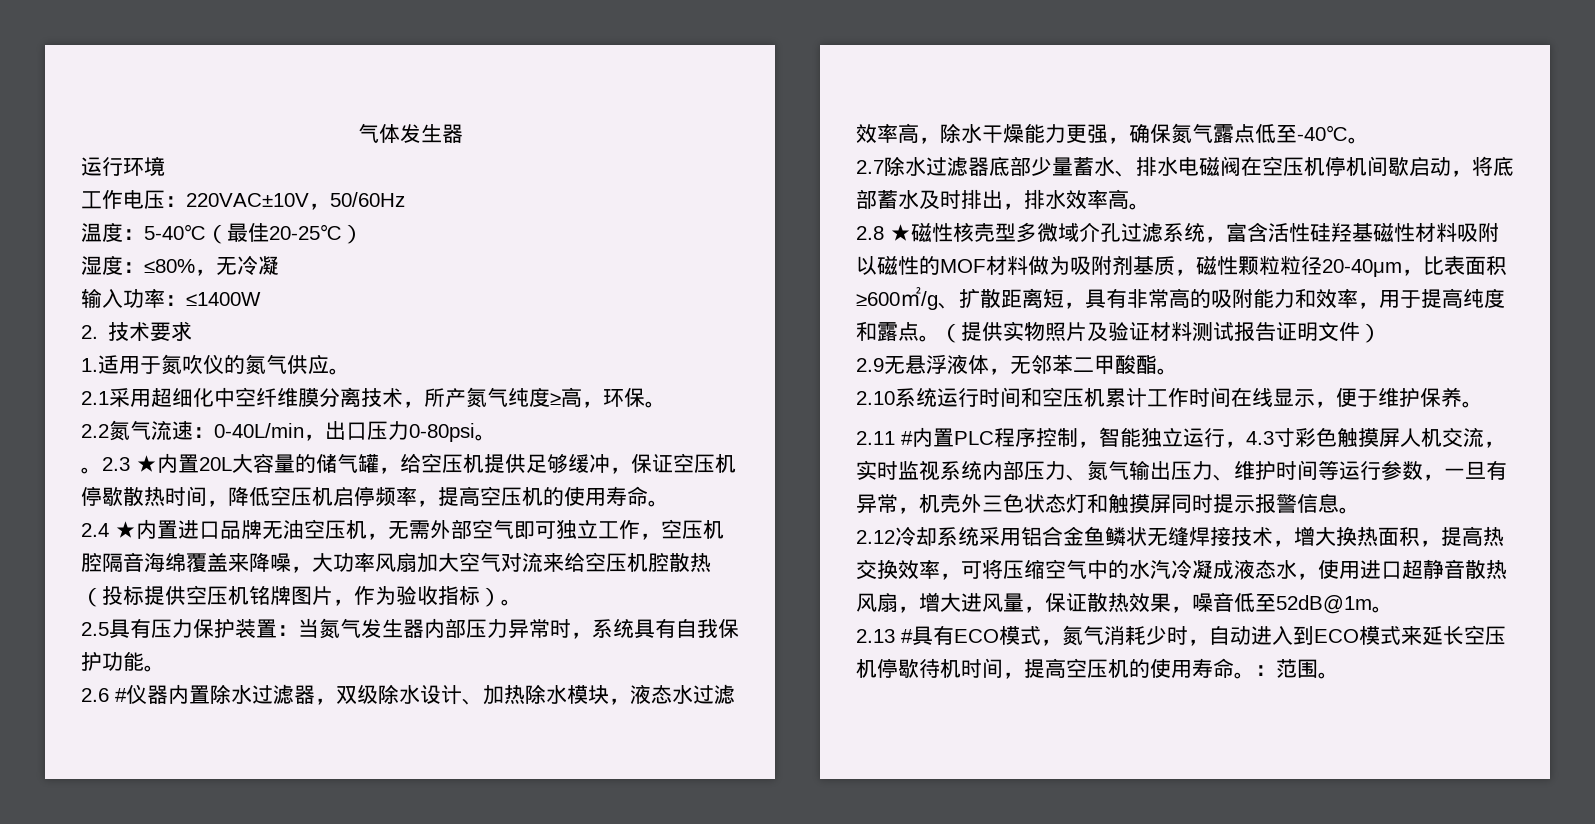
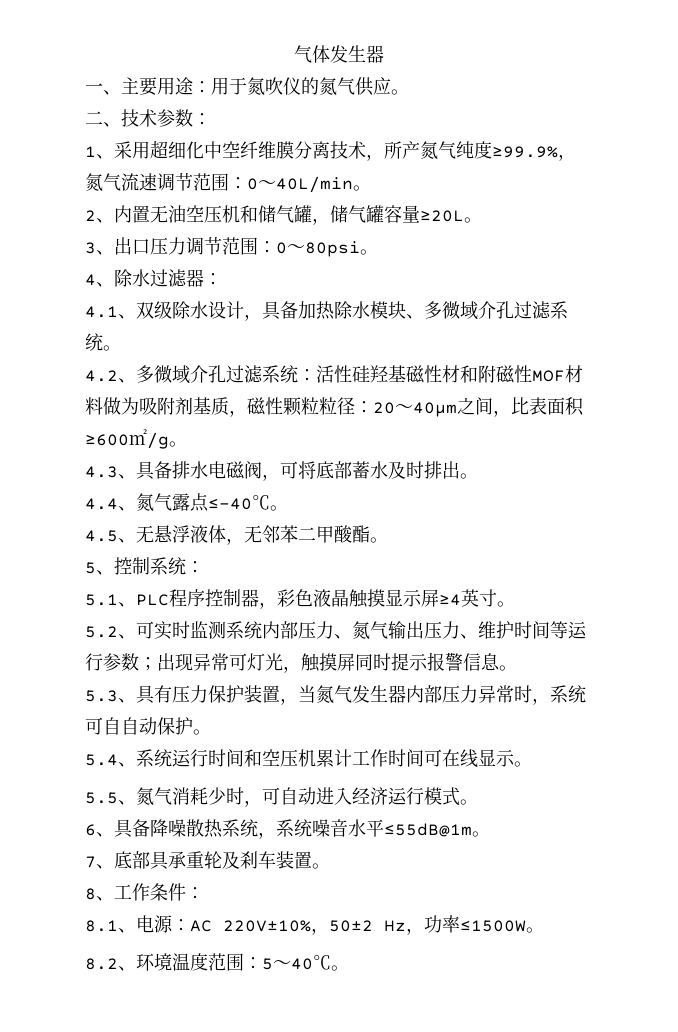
- 运行环境
- 工作电压：220VAC±10V，50/60Hz
- 温度：5-40℃（最佳20-25℃）
- 湿度：≤80%，无冷凝
- 输入功率：≤1400W
- 2.技术要求
- 1.适用于氮吹仪的氮气供应。
+ 一、主要用途：用于氮吹仪的氮气供应。
- 2.1采用超细化中空纤维膜分离技术，所产氮气纯度≥高，环保。
- 2.2氮气流速：0-40L/min，出口压力0-80psi。
- 。2.3 ★内置20L大容量的储气罐，给空压机提供足够缓冲，保证空压机停歇散热时间，降低空压机启停频率，提高空压机的使用寿命。
- 2.4 ★内置进口品牌无油空压机，无需外部空气即可独立工作，空压机腔隔音海绵覆盖来降噪，大功率风扇加大空气对流来给空压机腔散热（投标提供空压机铭牌图片，作为验收指标）。
- 2.5具有压力保护装置：当氮气发生器内部压力异常时，系统具有自我保护功能。
- 2.6 #仪器内置除水过滤器，双级除水设计、加热除水模块，液态水过滤效率高，除水干燥能力更强，确保氮气露点低至-40℃。
- 2.7除水过滤器底部少量蓄水、排水电磁阀在空压机停机间歇启动，将底部蓄水及时排出，排水效率高。
- 2.8 ★磁性核壳型多微域介孔过滤系统，富含活性硅羟基磁性材料吸附以磁性的MOF材料做为吸附剂基质，磁性颗粒粒径20-40μm，比表面积≥600㎡/g、扩散距离短，具有非常高的吸附能力和效率，用于提高纯度和露点。（提供实物照片及验证材料测试报告证明文件）
- 2.9无悬浮液体，无邻苯二甲酸酯。
+ 二、技术参数：
+ 1、采用超细化中空纤维膜分离技术，所产氮气纯度≥99.9%，氮气流速调节范围：0～40L/min。
+ 2、内置无油空压机和储气罐，储气罐容量≥20L。
+ 3、出口压力调节范围：0～80psi。
+ 4、除水过滤器：
+ 4.1、双级除水设计，具备加热除水模块、多微域介孔过滤系统。
+ 4.2、多微域介孔过滤系统：活性硅羟基磁性材和附磁性MOF材料做为吸附剂基质，磁性颗粒粒径：20～40μm之间，比表面积≥600㎡/g。
+ 4.3、具备排水电磁阀，可将底部蓄水及时排出。
+ 4.4、氮气露点≤-40℃。
+ 4.5、无悬浮液体，无邻苯二甲酸酯。
- 2.10系统运行时间和空压机累计工作时间在线显示，便于维护保养。
- 2.11 #内置PLC程序控制，智能独立运行，4.3寸彩色触摸屏人机交流，实时监视系统内部压力、氮气输出压力、维护时间等运行参数，一旦有异常，机壳外三色状态灯和触摸屏同时提示报警信息。
+ 5、控制系统：
+ 5.1、PLC程序控制器，彩色液晶触摸显示屏≥4英寸。
+ 5.2、可实时监测系统内部压力、氮气输出压力、维护时间等运行参数；出现异常可灯光，触摸屏同时提示报警信息。
- 2.12冷却系统采用铝合金鱼鳞状无缝焊接技术，增大换热面积，提高热交换效率，可将压缩空气中的水汽冷凝成液态水，使用进口超静音散热风扇，增大进风量，保证散热效果，噪音低至52dB@1m。
- 2.13 #具有ECO模式，氮气消耗少时，自动进入到ECO模式来延长空压机停歇待机时间，提高空压机的使用寿命。：范围。
+ 5.3、具有压力保护装置，当氮气发生器内部压力异常时，系统可自自动保护。
+ 5.4、系统运行时间和空压机累计工作时间可在线显示。
+ 5.5、氮气消耗少时，可自动进入经济运行模式。
+ 6、具备降噪散热系统，系统噪音水平≤55dB@1m。
+ 7、底部具承重轮及刹车装置。
+ 8、工作条件：
+ 8.1、电源：AC 220V±10%，50±2 Hz，功率≤1500W。
+ 8.2、环境温度范围：5～40℃。

